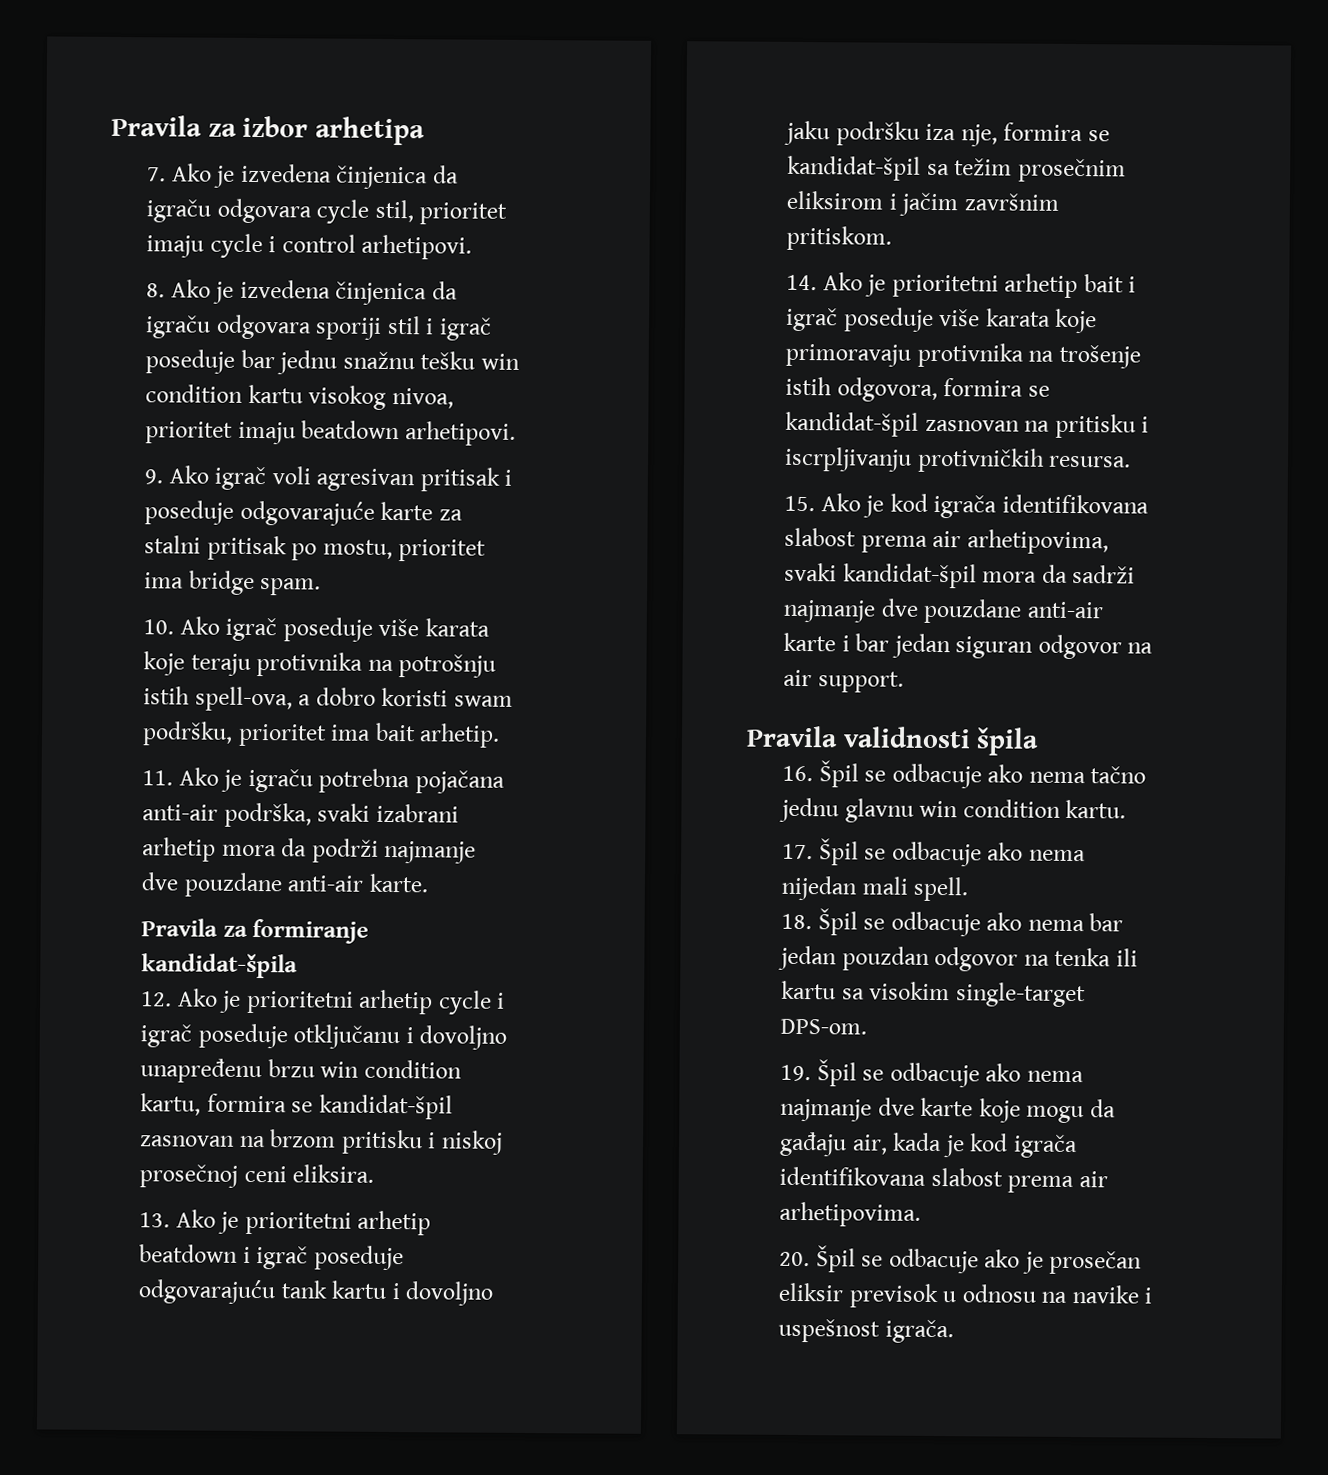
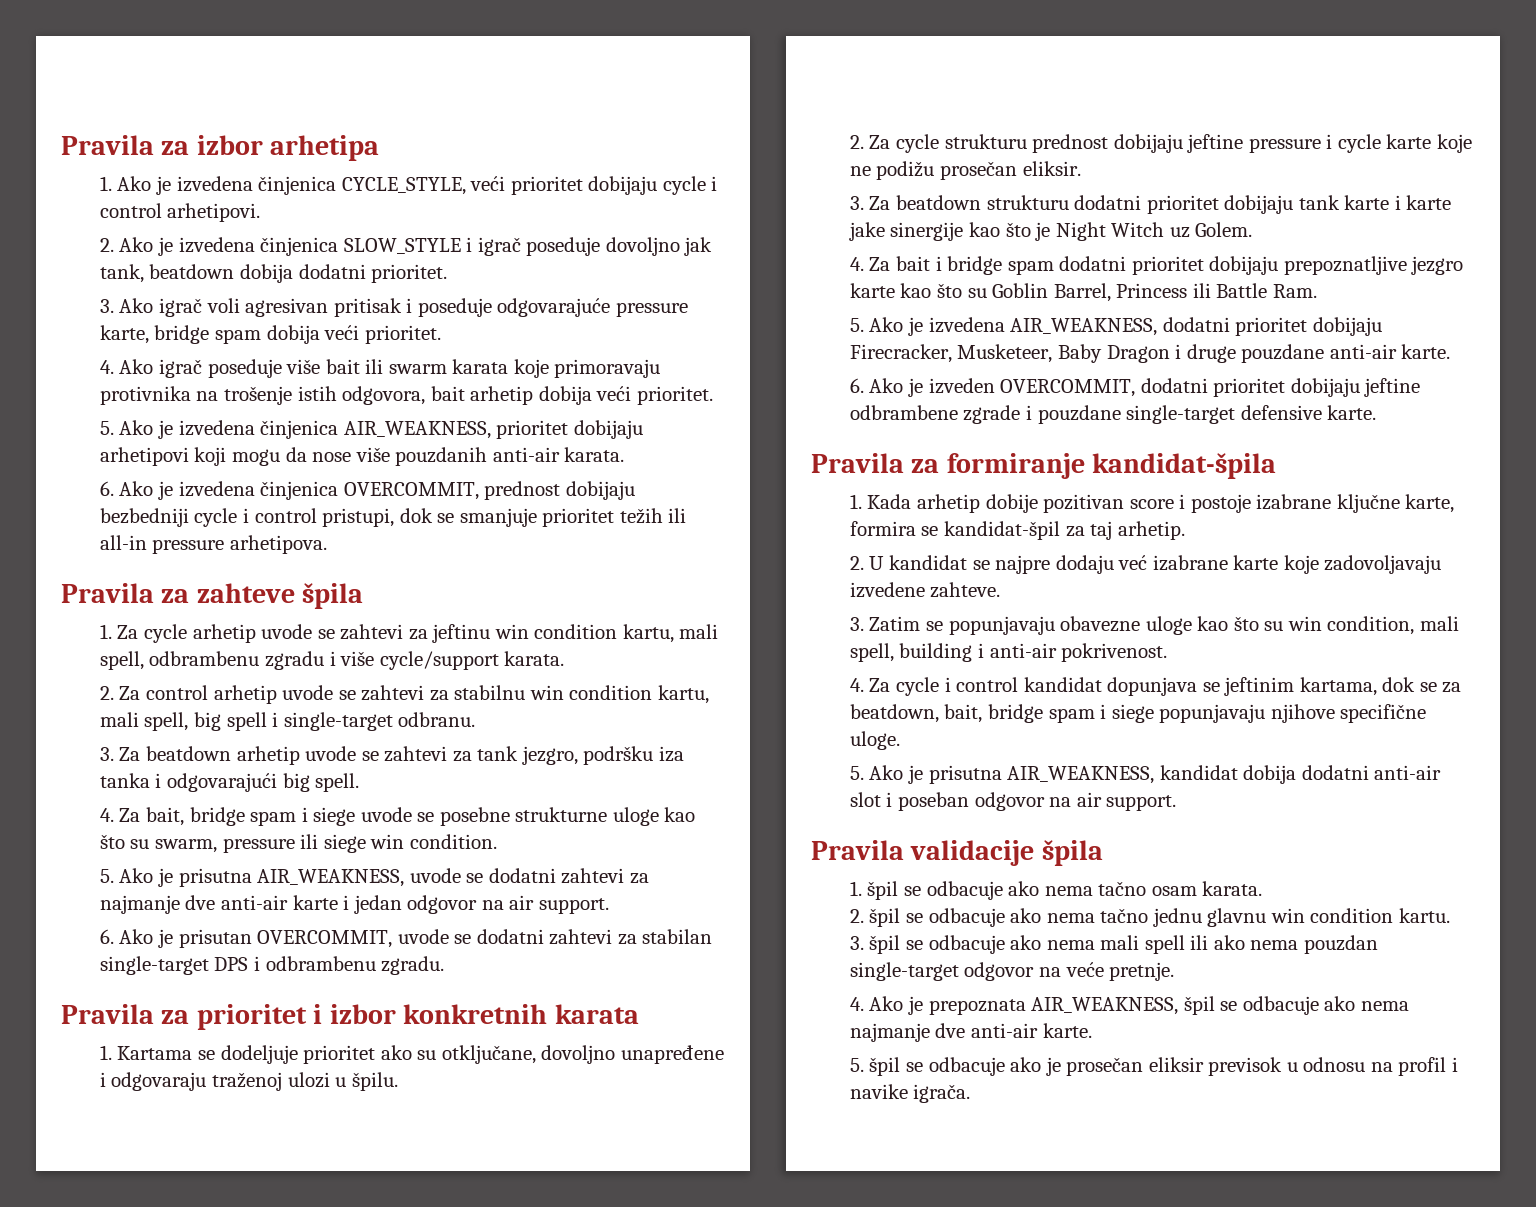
- 7. Ako je izvedena činjenica da igraču odgovara cycle stil, prioritet imaju cycle i control arhetipovi.
+ 1. Ako je izvedena činjenica CYCLE_STYLE, veći prioritet dobijaju cycle i control arhetipovi.
- 8. Ako je izvedena činjenica da igraču odgovara sporiji stil i igrač poseduje bar jednu snažnu tešku win condition kartu visokog nivoa, prioritet imaju beatdown arhetipovi.
- 9. Ako igrač voli agresivan pritisak i poseduje odgovarajuće karte za stalni pritisak po mostu, prioritet ima bridge spam.
- 10. Ako igrač poseduje više karata koje teraju protivnika na potrošnju istih spell-ova, a dobro koristi swam podršku, prioritet ima bait arhetip.
- 11. Ako je igraču potrebna pojačana anti-air podrška, svaki izabrani arhetip mora da podrži najmanje dve pouzdane anti-air karte.
+ 2. Ako je izvedena činjenica SLOW_STYLE i igrač poseduje dovoljno jak tank, beatdown dobija dodatni prioritet.
+ 3. Ako igrač voli agresivan pritisak i poseduje odgovarajuće pressure karte, bridge spam dobija veći prioritet.
+ 4. Ako igrač poseduje više bait ili swarm karata koje primoravaju protivnika na trošenje istih odgovora, bait arhetip dobija veći prioritet.
+ 5. Ako je izvedena činjenica AIR_WEAKNESS, prioritet dobijaju arhetipovi koji mogu da nose više pouzdanih anti-air karata.
+ 6. Ako je izvedena činjenica OVERCOMMIT, prednost dobijaju bezbedniji cycle i control pristupi, dok se smanjuje prioritet težih ili all-in pressure arhetipova.
+ Pravila za zahteve špila
+ 1. Za cycle arhetip uvode se zahtevi za jeftinu win condition kartu, mali spell, odbrambenu zgradu i više cycle/support karata.
+ 2. Za control arhetip uvode se zahtevi za stabilnu win condition kartu, mali spell, big spell i single-target odbranu.
+ 3. Za beatdown arhetip uvode se zahtevi za tank jezgro, podršku iza tanka i odgovarajući big spell.
+ 4. Za bait, bridge spam i siege uvode se posebne strukturne uloge kao što su swarm, pressure ili siege win condition.
+ 5. Ako je prisutna AIR_WEAKNESS, uvode se dodatni zahtevi za najmanje dve anti-air karte i jedan odgovor na air support.
+ 6. Ako je prisutan OVERCOMMIT, uvode se dodatni zahtevi za stabilan single-target DPS i odbrambenu zgradu.
+ Pravila za prioritet i izbor konkretnih karata
+ 1. Kartama se dodeljuje prioritet ako su otključane, dovoljno unapređene i odgovaraju traženoj ulozi u špilu.
+ 2. Za cycle strukturu prednost dobijaju jeftine pressure i cycle karte koje ne podižu prosečan eliksir.
+ 3. Za beatdown strukturu dodatni prioritet dobijaju tank karte i karte jake sinergije kao što je Night Witch uz Golem.
+ 4. Za bait i bridge spam dodatni prioritet dobijaju prepoznatljive jezgro karte kao što su Goblin Barrel, Princess ili Battle Ram.
+ 5. Ako je izvedena AIR_WEAKNESS, dodatni prioritet dobijaju Firecracker, Musketeer, Baby Dragon i druge pouzdane anti-air karte.
+ 6. Ako je izveden OVERCOMMIT, dodatni prioritet dobijaju jeftine odbrambene zgrade i pouzdane single-target defensive karte.
  Pravila za formiranje kandidat-špila
- 12. Ako je prioritetni arhetip cycle i igrač poseduje otključanu i dovoljno unapređenu brzu win condition kartu, formira se kandidat-špil zasnovan na brzom pritisku i niskoj prosečnoj ceni eliksira.
- 13. Ako je prioritetni arhetip beatdown i igrač poseduje odgovarajuću tank kartu i dovoljno jaku podršku iza nje, formira se kandidat-špil sa težim prosečnim eliksirom i jačim završnim pritiskom.
- 14. Ako je prioritetni arhetip bait i igrač poseduje više karata koje primoravaju protivnika na trošenje istih odgovora, formira se kandidat-špil zasnovan na pritisku i iscrpljivanju protivničkih resursa.
- 15. Ako je kod igrača identifikovana slabost prema air arhetipovima, svaki kandidat-špil mora da sadrži najmanje dve pouzdane anti-air karte i bar jedan siguran odgovor na air support.
+ 1. Kada arhetip dobije pozitivan score i postoje izabrane ključne karte, formira se kandidat-špil za taj arhetip.
+ 2. U kandidat se najpre dodaju već izabrane karte koje zadovoljavaju izvedene zahteve.
+ 3. Zatim se popunjavaju obavezne uloge kao što su win condition, mali spell, building i anti-air pokrivenost.
+ 4. Za cycle i control kandidat dopunjava se jeftinim kartama, dok se za beatdown, bait, bridge spam i siege popunjavaju njihove specifične uloge.
+ 5. Ako je prisutna AIR_WEAKNESS, kandidat dobija dodatni anti-air slot i poseban odgovor na air support.
- Pravila validnosti špila
- 16. Špil se odbacuje ako nema tačno jednu glavnu win condition kartu.
+ Pravila validacije špila
+ 1. špil se odbacuje ako nema tačno osam karata.
+ 2. špil se odbacuje ako nema tačno jednu glavnu win condition kartu.
- 17. Špil se odbacuje ako nema nijedan mali spell.
- 18. Špil se odbacuje ako nema bar jedan pouzdan odgovor na tenka ili kartu sa visokim single-target DPS-om.
- 19. Špil se odbacuje ako nema najmanje dve karte koje mogu da gađaju air, kada je kod igrača identifikovana slabost prema air arhetipovima.
- 20. Špil se odbacuje ako je prosečan eliksir previsok u odnosu na navike i uspešnost igrača.
+ 3. špil se odbacuje ako nema mali spell ili ako nema pouzdan single-target odgovor na veće pretnje.
+ 4. Ako je prepoznata AIR_WEAKNESS, špil se odbacuje ako nema najmanje dve anti-air karte.
+ 5. špil se odbacuje ako je prosečan eliksir previsok u odnosu na profil i navike igrača.

